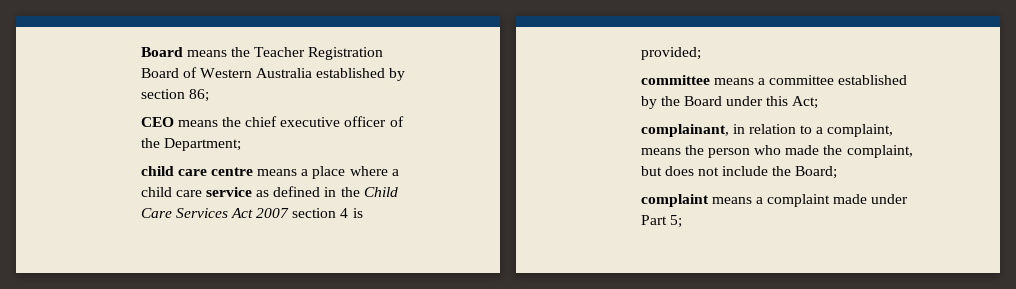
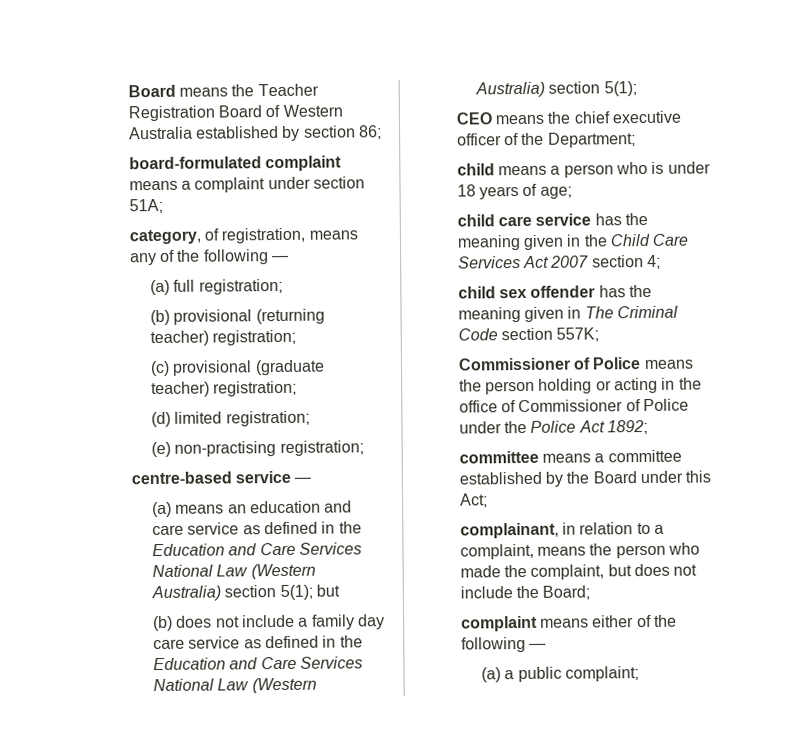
+ board-formulated complaint means a complaint under section 51A;
+ category, of registration, means any of the following —
+ (a) full registration;
+ (b) provisional (returning teacher) registration;
+ (c) provisional (graduate teacher) registration;
+ (d) limited registration;
+ (e) non-practising registration;
+ centre-based service —
+ (a) means an education and care service as defined in the Education and Care Services National Law (Western Australia) section 5(1); but
+ (b) does not include a family day care service as defined in the Education and Care Services National Law (Western Australia) section 5(1);
- child care centre means a place where a child care service as defined in the Child Care Services Act 2007 section 4 is provided;
+ child means a person who is under 18 years of age;
+ child care service has the meaning given in the Child Care Services Act 2007 section 4;
+ child sex offender has the meaning given in The Criminal Code section 557K;
+ Commissioner of Police means the person holding or acting in the office of Commissioner of Police under the Police Act 1892;
- complaint means a complaint made under Part 5;
+ complaint means either of the following —
+ (a) a public complaint;

